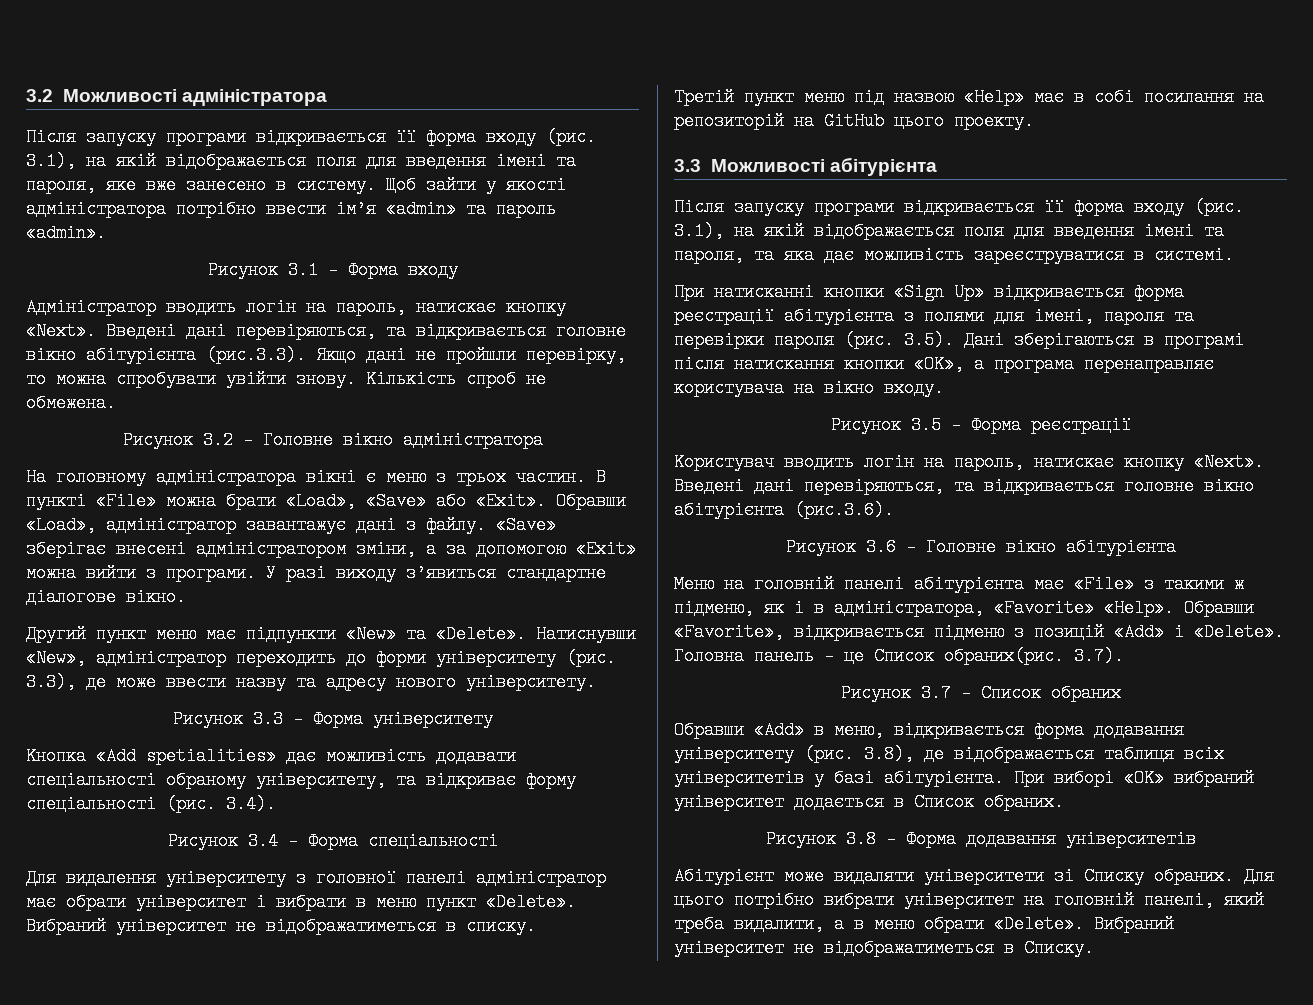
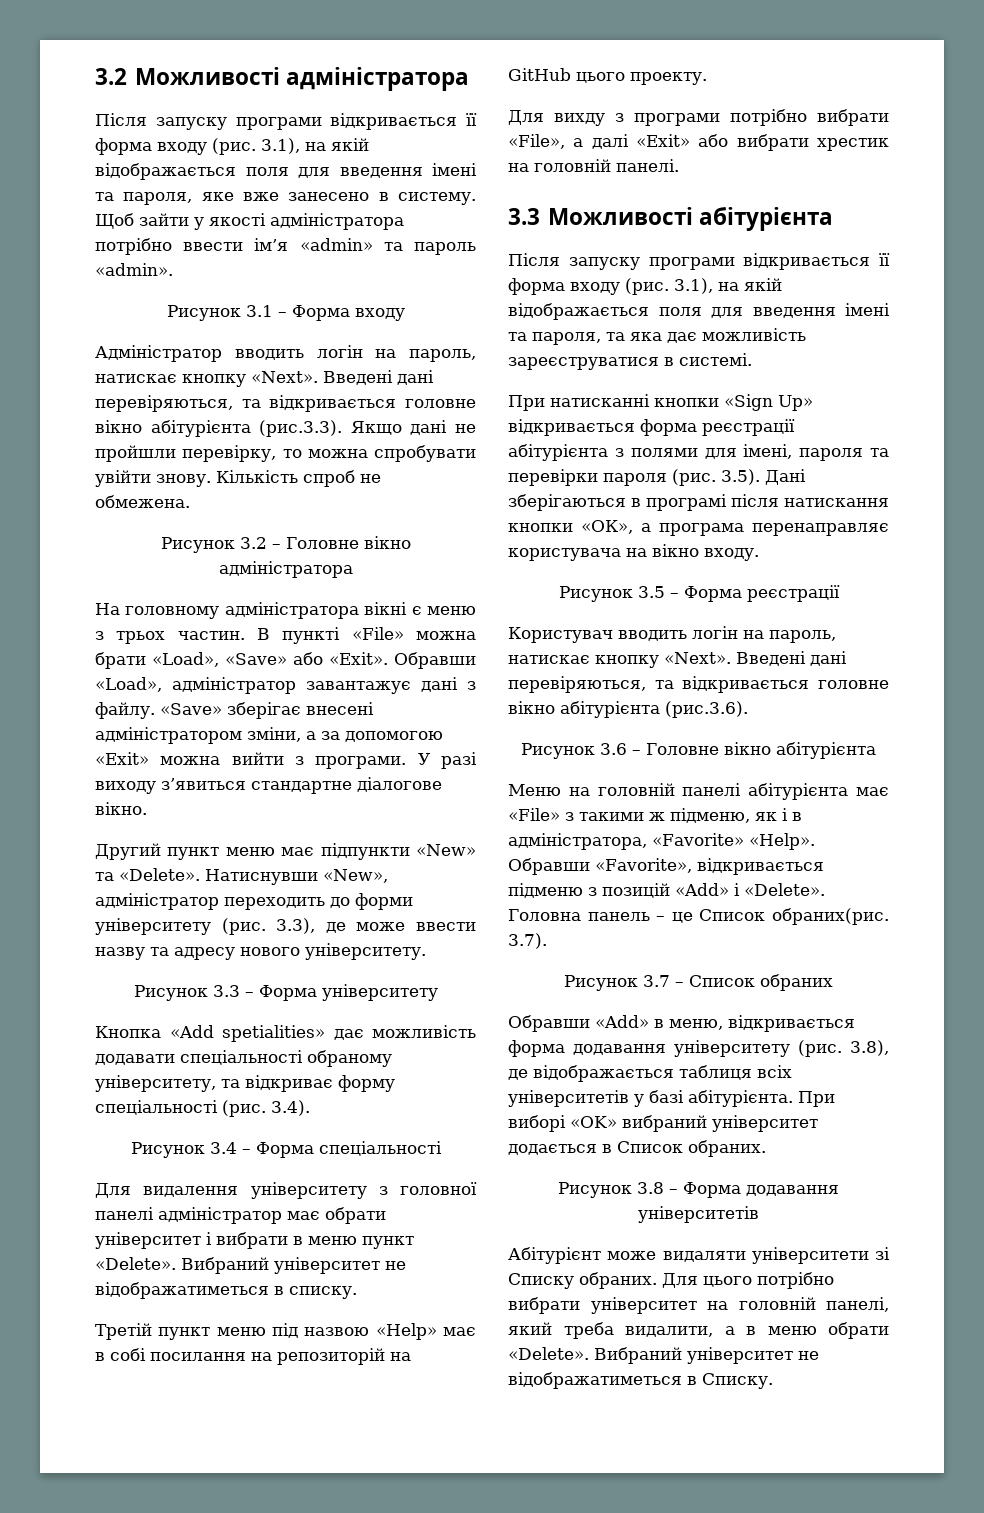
+ Для вихду з програми потрібно вибрати «File», а далі «Exit» або вибрати хрестик на головній панелі.

